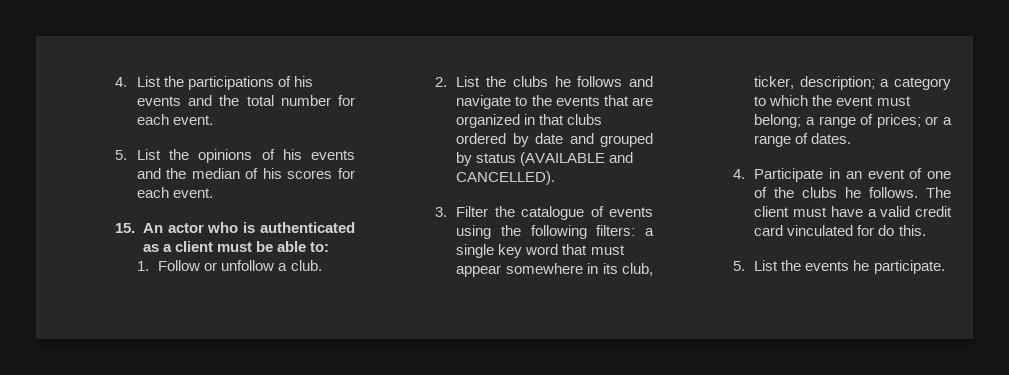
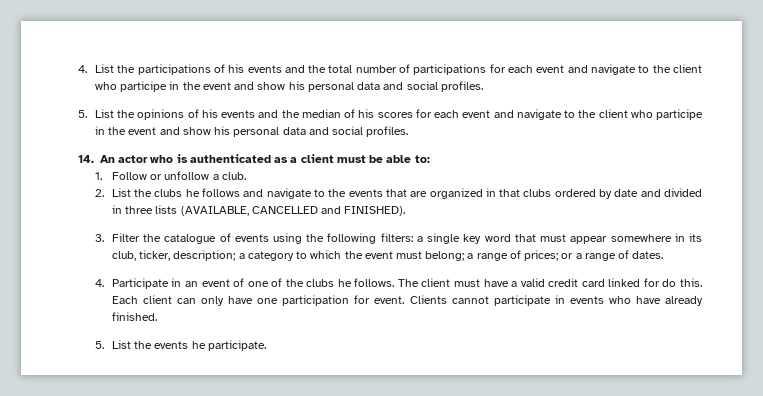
- 4. List the participations of his events and the total number for each event.
+ 4. List the participations of his events and the total number of participations for each event and navigate to the client who participe in the event and show his personal data and social profiles.
- 5. List the opinions of his events and the median of his scores for each event.
- 15. An actor who is authenticated as a client must be able to:
+ 5. List the opinions of his events and the median of his scores for each event and navigate to the client who participe in the event and show his personal data and social profiles.
+ 14. An actor who is authenticated as a client must be able to:
- 2. List the clubs he follows and navigate to the events that are organized in that clubs ordered by date and grouped by status (AVAILABLE and CANCELLED).
+ 2. List the clubs he follows and navigate to the events that are organized in that clubs ordered by date and divided in three lists (AVAILABLE, CANCELLED and FINISHED).
- The client must have a valid credit card vinculated for do this.
+ The client must have a valid credit card linked for do this. Each client can only have one participation for event. Clients cannot participate in events who have already finished.

